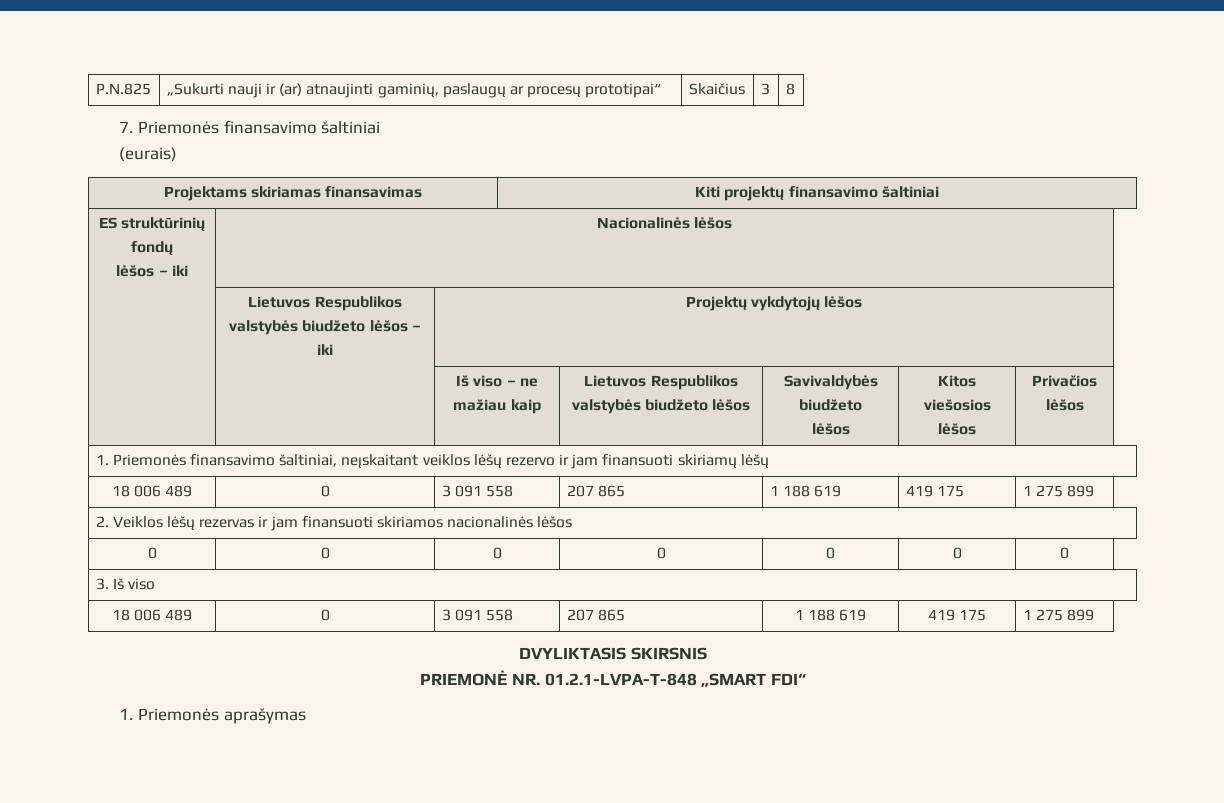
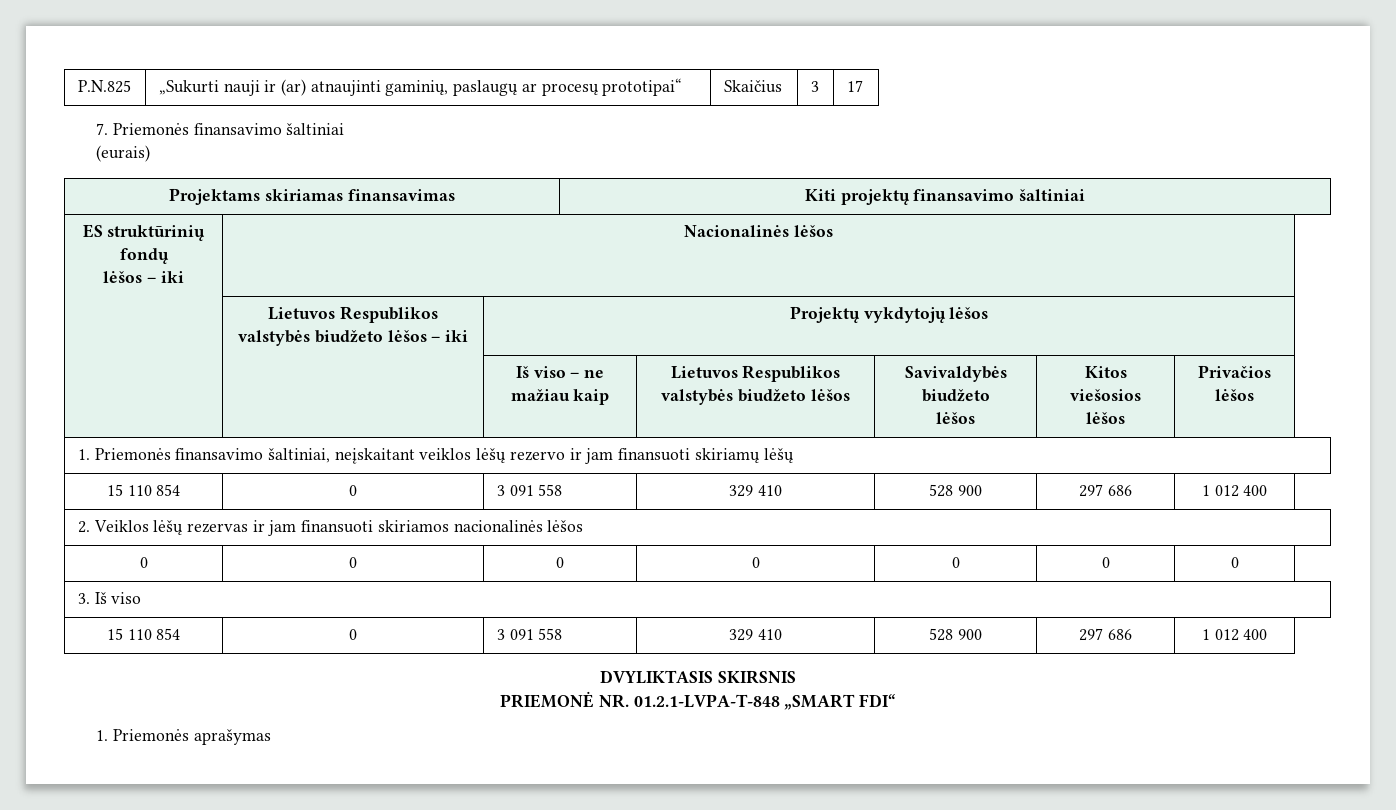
- P.N.825 | „Sukurti nauji ir (ar) atnaujinti gaminių, paslaugų ar procesų prototipai“ | Skaičius | 3 | 8
+ P.N.825 | „Sukurti nauji ir (ar) atnaujinti gaminių, paslaugų ar procesų prototipai“ | Skaičius | 3 | 17
  1. Priemonės finansavimo šaltiniai, neįskaitant veiklos lėšų rezervo ir jam finansuoti skiriamų lėšų
- 18 006 489 | 0 | 3 091 558 | 207 865 | 1 188 619 | 419 175 | 1 275 899
+ 15 110 854 | 0 | 3 091 558 | 329 410 | 528 900 | 297 686 | 1 012 400
  3. Iš viso
- 18 006 489 | 0 | 3 091 558 | 207 865 | 1 188 619 | 419 175 | 1 275 899
+ 15 110 854 | 0 | 3 091 558 | 329 410 | 528 900 | 297 686 | 1 012 400

